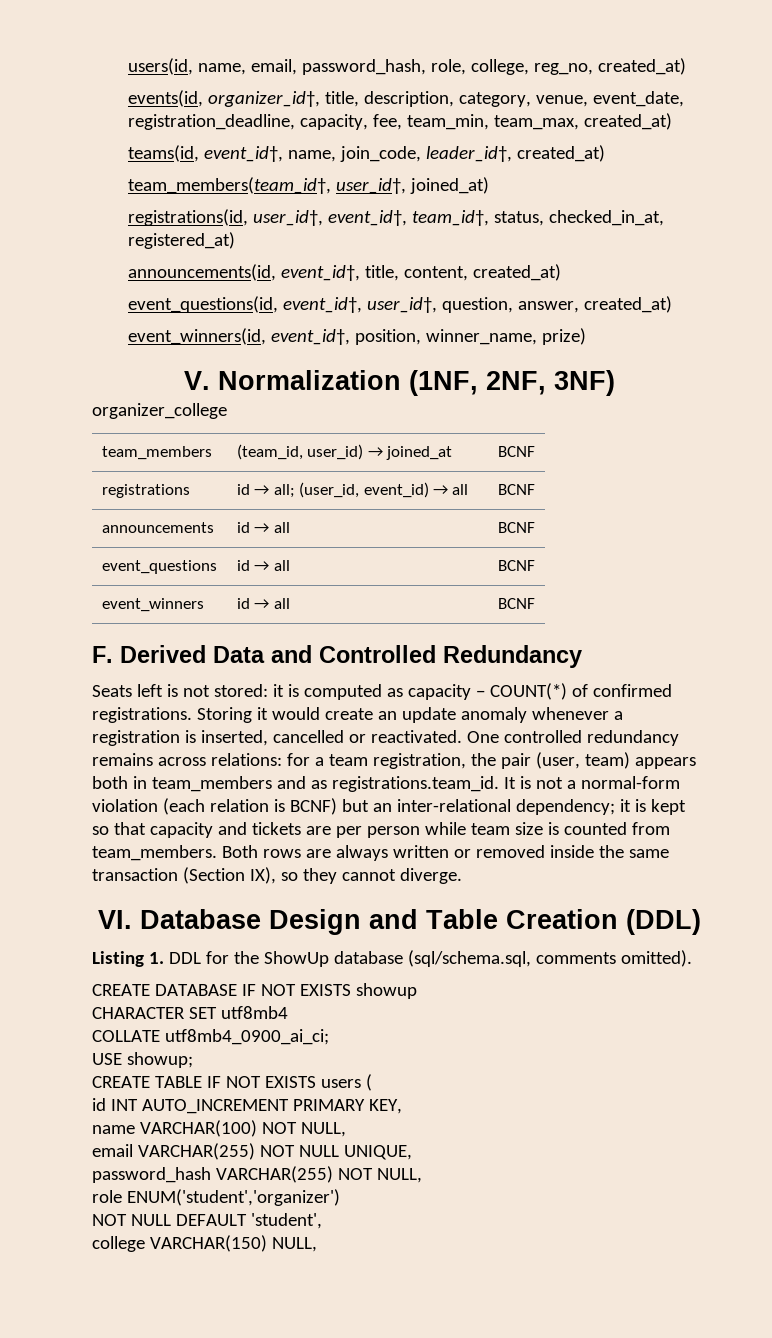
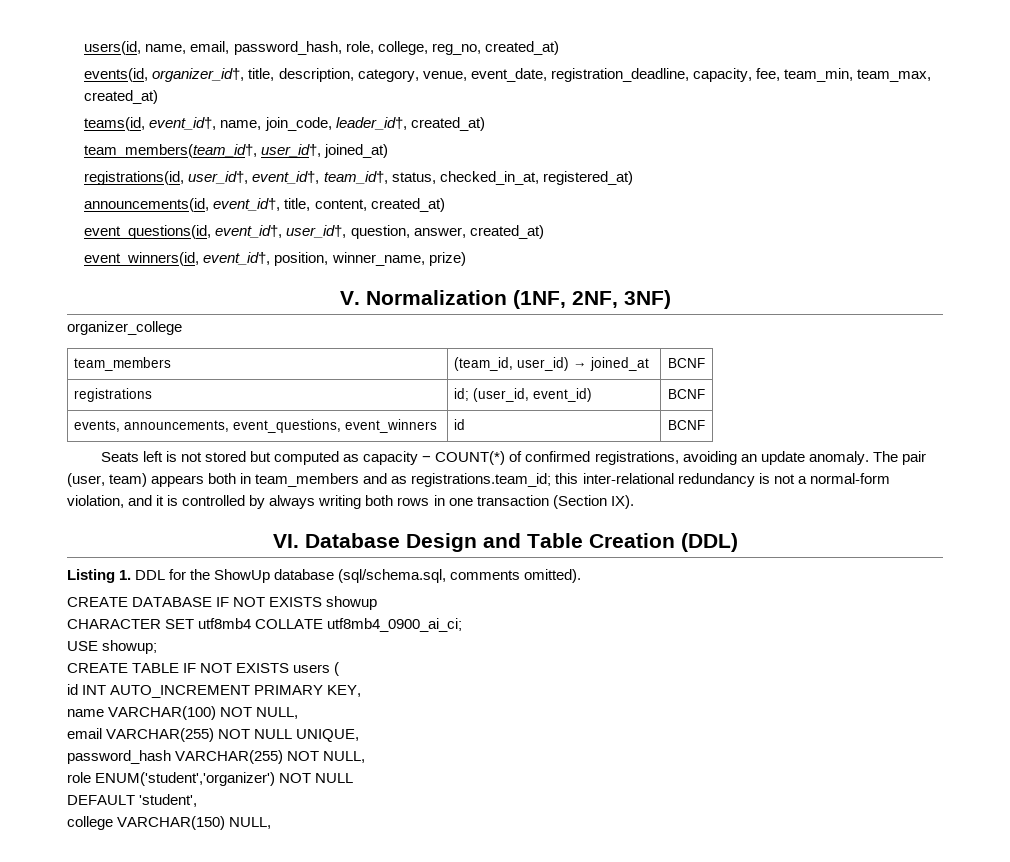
- registrations | id → all; (user_id, event_id) → all | BCNF
- announcements | id → all | BCNF
- event_questions | id → all | BCNF
- event_winners | id → all | BCNF
- F. Derived Data and Controlled Redundancy
+ registrations | id; (user_id, event_id) | BCNF
+ events, announcements, event_questions, event_winners | id | BCNF
- Seats left is not stored: it is computed as capacity − COUNT(*) of confirmed registrations. Storing it would create an update anomaly whenever a registration is inserted, cancelled or reactivated. One controlled redundancy remains across relations: for a team registration, the pair (user, team) appears both in team_members and as registrations.team_id. It is not a normal-form violation (each relation is BCNF) but an inter-relational dependency; it is kept so that capacity and tickets are per person while team size is counted from team_members. Both rows are always written or removed inside the same transaction (Section IX), so they cannot diverge.
+ Seats left is not stored but computed as capacity − COUNT(*) of confirmed registrations, avoiding an update anomaly. The pair (user, team) appears both in team_members and as registrations.team_id; this inter-relational redundancy is not a normal-form violation, and it is controlled by always writing both rows in one transaction (Section IX).
- CHARACTER SET utf8mb4
- COLLATE utf8mb4_0900_ai_ci;
+ CHARACTER SET utf8mb4 COLLATE utf8mb4_0900_ai_ci;
- role ENUM('student','organizer')
- NOT NULL DEFAULT 'student',
+ role ENUM('student','organizer') NOT NULL
+ DEFAULT 'student',

